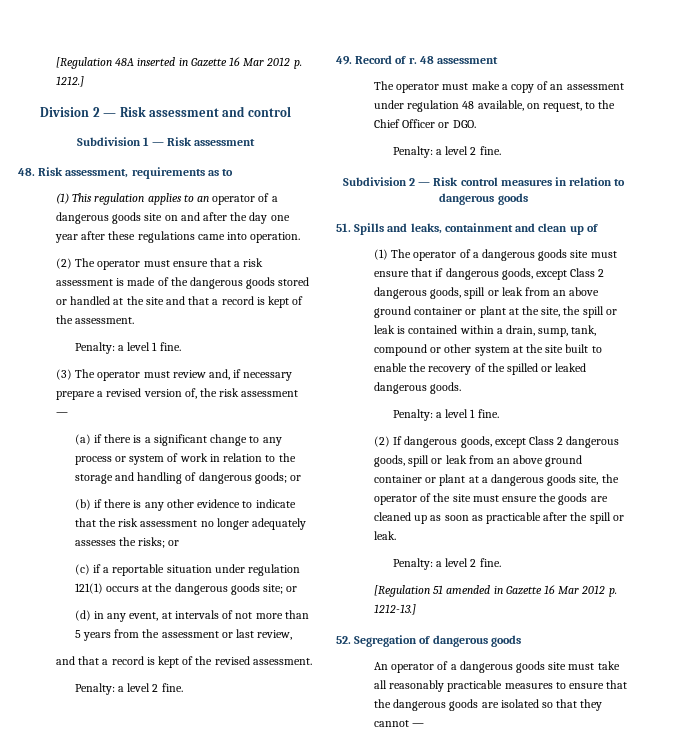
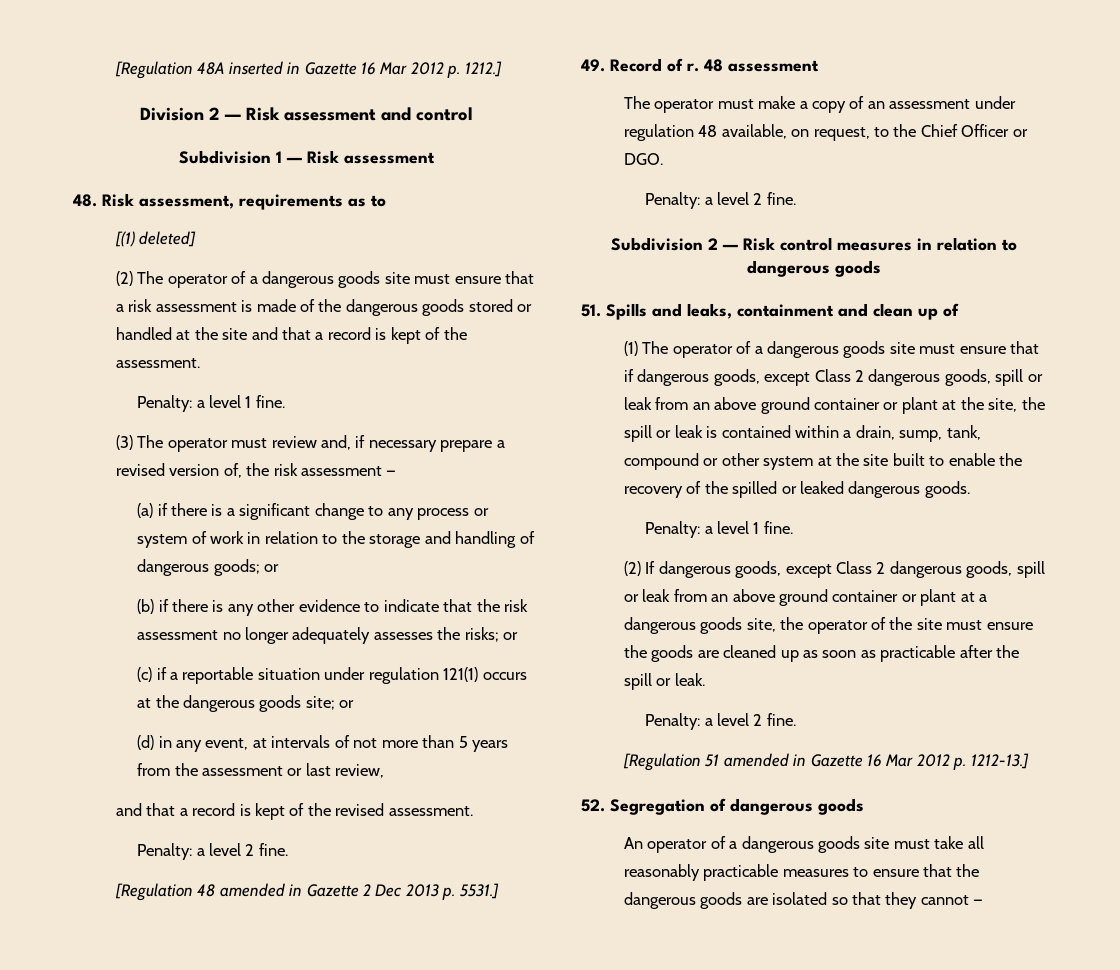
- (1) This regulation applies to an operator of a dangerous goods site on and after the day one year after these regulations came into operation.
- (2) The operator must ensure that a risk assessment is made of the dangerous goods stored or handled at the site and that a record is kept of the assessment.
+ [(1) deleted]
+ (2) The operator of a dangerous goods site must ensure that a risk assessment is made of the dangerous goods stored or handled at the site and that a record is kept of the assessment.
+ [Regulation 48 amended in Gazette 2 Dec 2013 p. 5531.]

